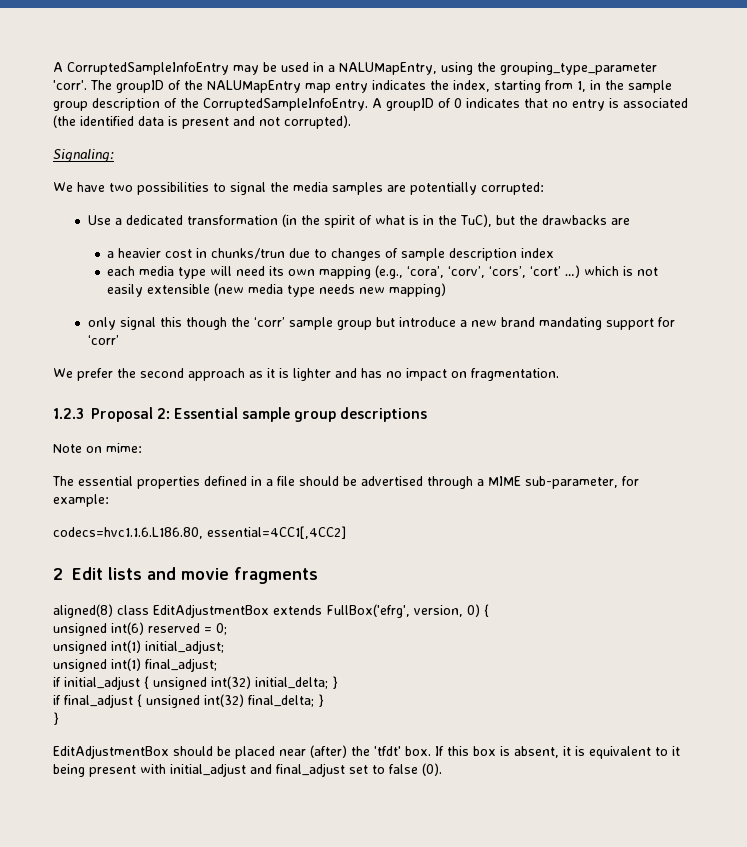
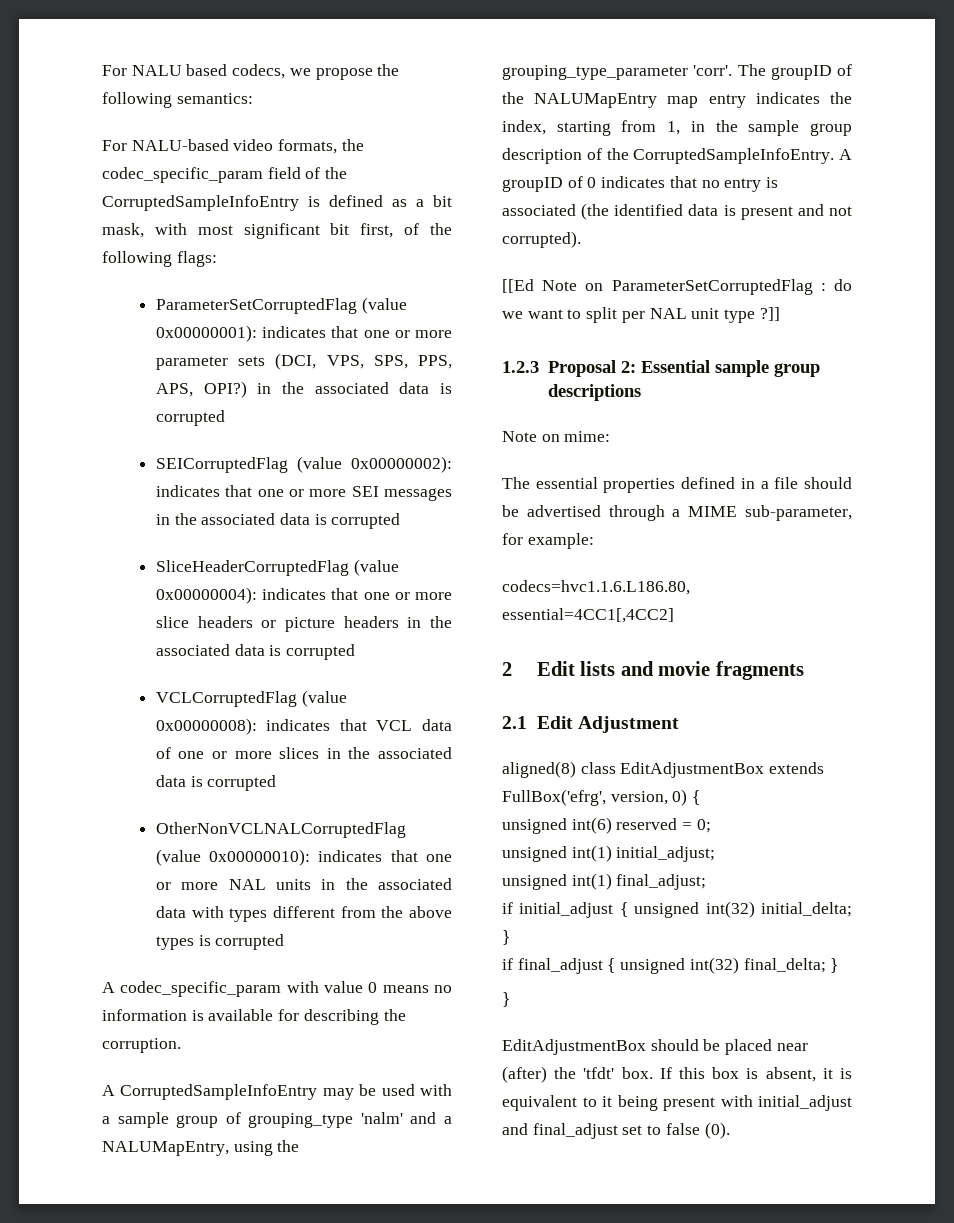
+ For NALU based codecs, we propose the following semantics:
+ For NALU-based video formats, the codec_specific_param field of the CorruptedSampleInfoEntry is defined as a bit mask, with most significant bit first, of the following flags:
+ ParameterSetCorruptedFlag (value 0x00000001): indicates that one or more parameter sets (DCI, VPS, SPS, PPS, APS, OPI?) in the associated data is corrupted
+ SEICorruptedFlag (value 0x00000002): indicates that one or more SEI messages in the associated data is corrupted
+ SliceHeaderCorruptedFlag (value 0x00000004): indicates that one or more slice headers or picture headers in the associated data is corrupted
+ VCLCorruptedFlag (value 0x00000008): indicates that VCL data of one or more slices in the associated data is corrupted
+ OtherNonVCLNALCorruptedFlag (value 0x00000010): indicates that one or more NAL units in the associated data with types different from the above types is corrupted
+ A codec_specific_param with value 0 means no information is available for describing the corruption.
- A CorruptedSampleInfoEntry may be used in a NALUMapEntry, using the grouping_type_parameter 'corr'.
+ A CorruptedSampleInfoEntry may be used with a sample group of grouping_type 'nalm' and a NALUMapEntry, using the grouping_type_parameter 'corr'.
- Signaling:
- We have two possibilities to signal the media samples are potentially corrupted:
- Use a dedicated transformation (in the spirit of what is in the TuC), but the drawbacks are
- a heavier cost in chunks/trun due to changes of sample description index
- each media type will need its own mapping (e.g., ‘cora’, ‘corv’, ‘cors’, ‘cort’ …) which is not easily extensible (new media type needs new mapping)
- only signal this though the ‘corr’ sample group but introduce a new brand mandating support for ‘corr’
- We prefer the second approach as it is lighter and has no impact on fragmentation.
+ [[Ed Note on ParameterSetCorruptedFlag : do we want to split per NAL unit type ?]]
+ 2.1 Edit Adjustment

